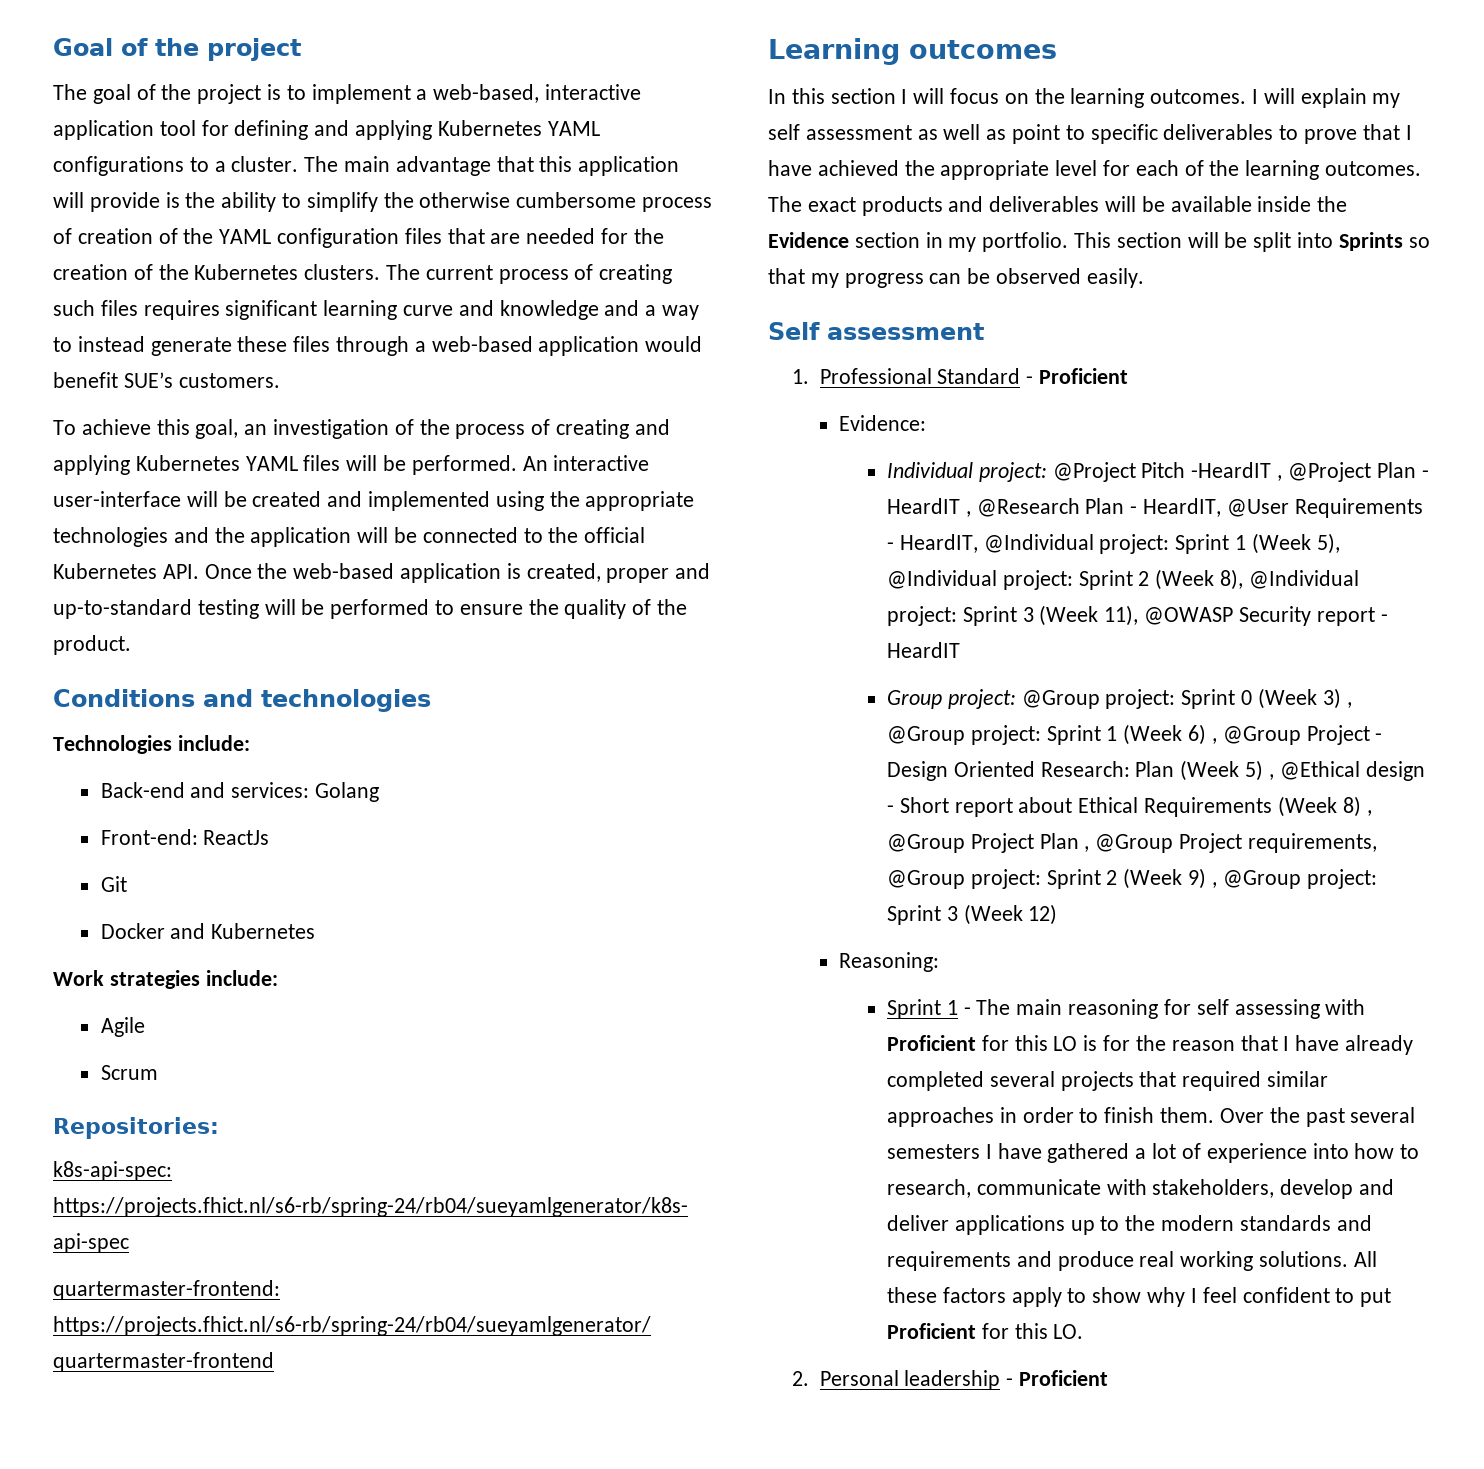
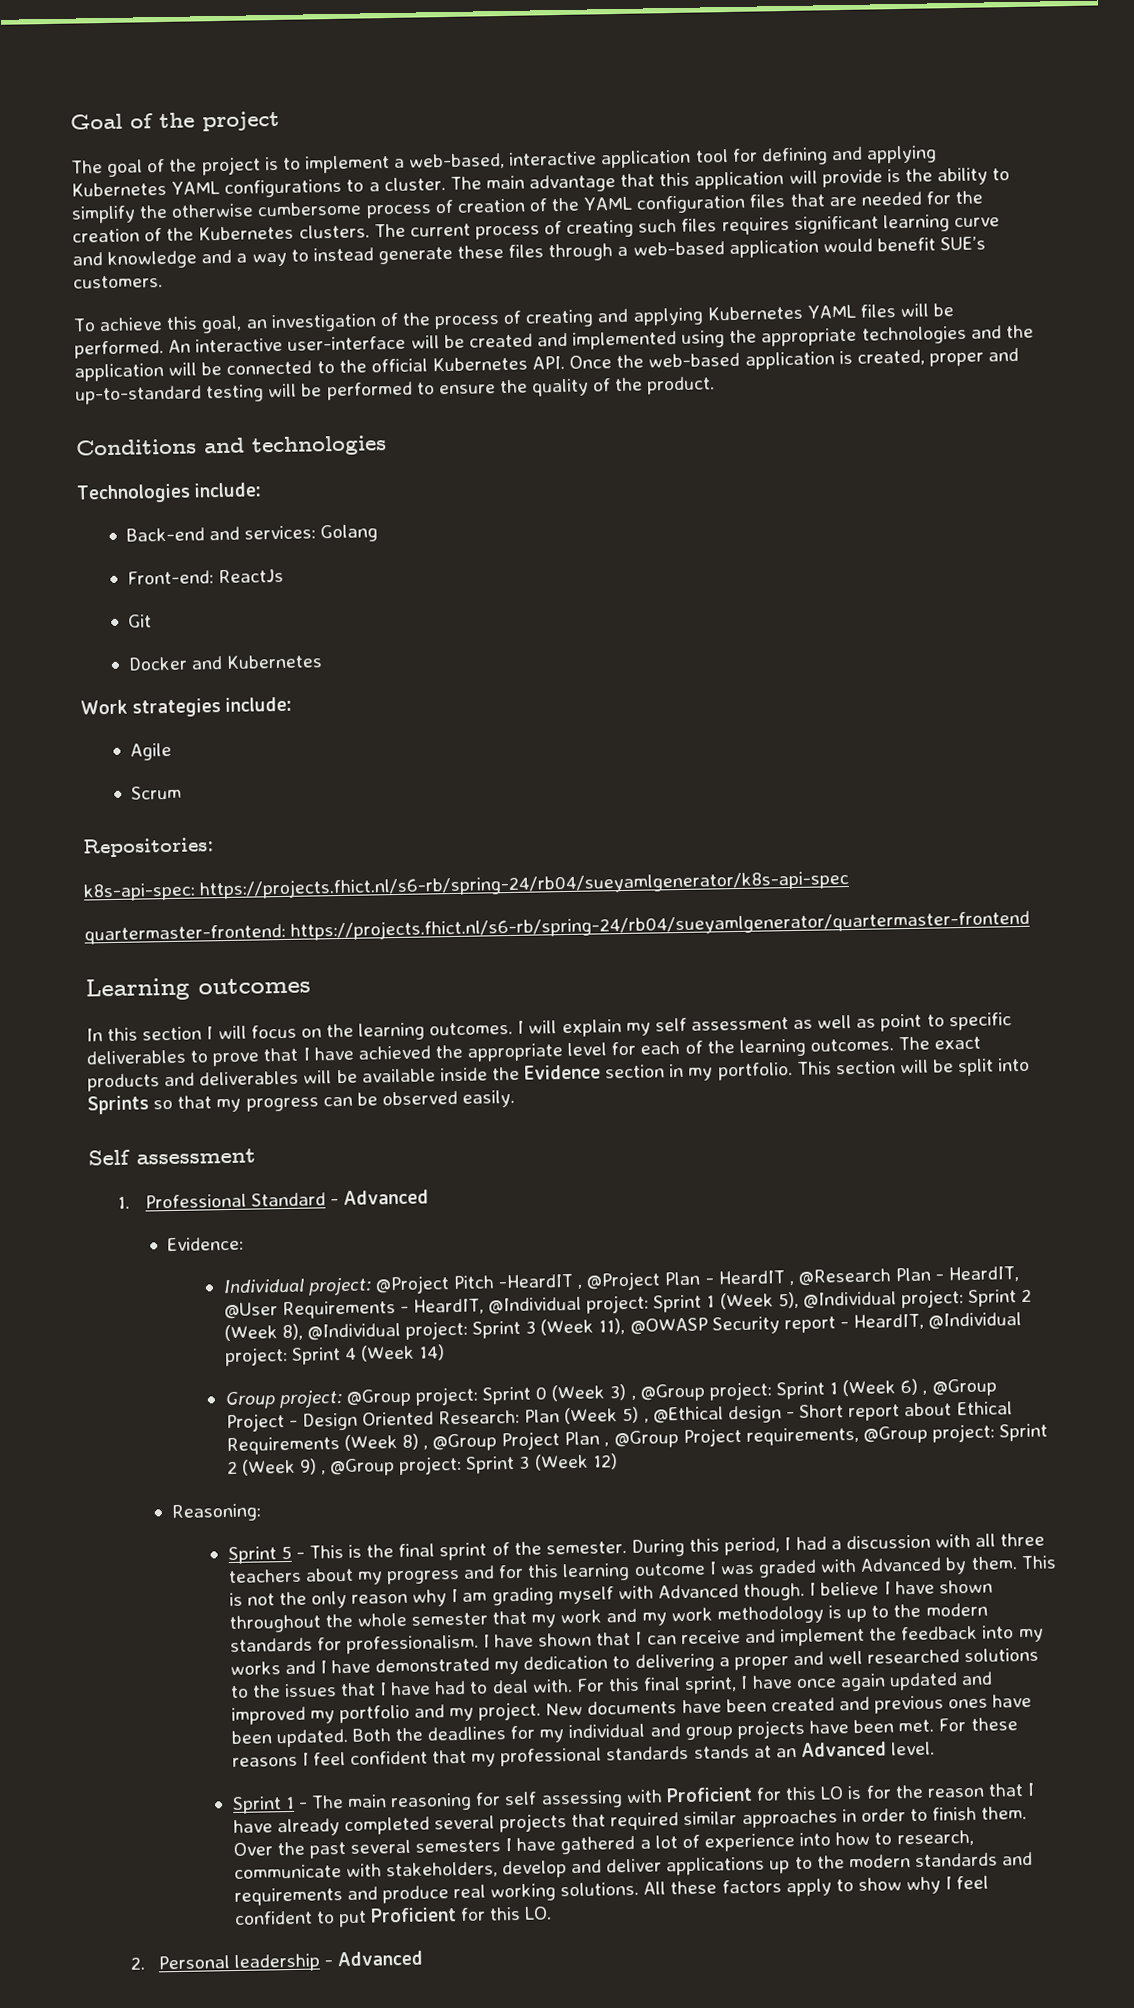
- 1. Professional Standard - Proficient
+ 1. Professional Standard - Advanced
- Individual project: @Project Pitch -HeardIT , @Project Plan - HeardIT , @Research Plan - HeardIT, @User Requirements - HeardIT, @Individual project: Sprint 1 (Week 5), @Individual project: Sprint 2 (Week 8), @Individual project: Sprint 3 (Week 11), @OWASP Security report - HeardIT
+ Individual project: @Project Pitch -HeardIT , @Project Plan - HeardIT , @Research Plan - HeardIT, @User Requirements - HeardIT, @Individual project: Sprint 1 (Week 5), @Individual project: Sprint 2 (Week 8), @Individual project: Sprint 3 (Week 11), @OWASP Security report - HeardIT, @Individual project: Sprint 4 (Week 14)
+ Sprint 5 - This is the final sprint of the semester. During this period, I had a discussion with all three teachers about my progress and for this learning outcome I was graded with Advanced by them. This is not the only reason why I am grading myself with Advanced though. I believe I have shown throughout the whole semester that my work and my work methodology is up to the modern standards for professionalism. I have shown that I can receive and implement the feedback into my works and I have demonstrated my dedication to delivering a proper and well researched solutions to the issues that I have had to deal with. For this final sprint, I have once again updated and improved my portfolio and my project. New documents have been created and previous ones have been updated. Both the deadlines for my individual and group projects have been met. For these reasons I feel confident that my professional standards stands at an Advanced level.
- 2. Personal leadership - Proficient
+ 2. Personal leadership - Advanced

